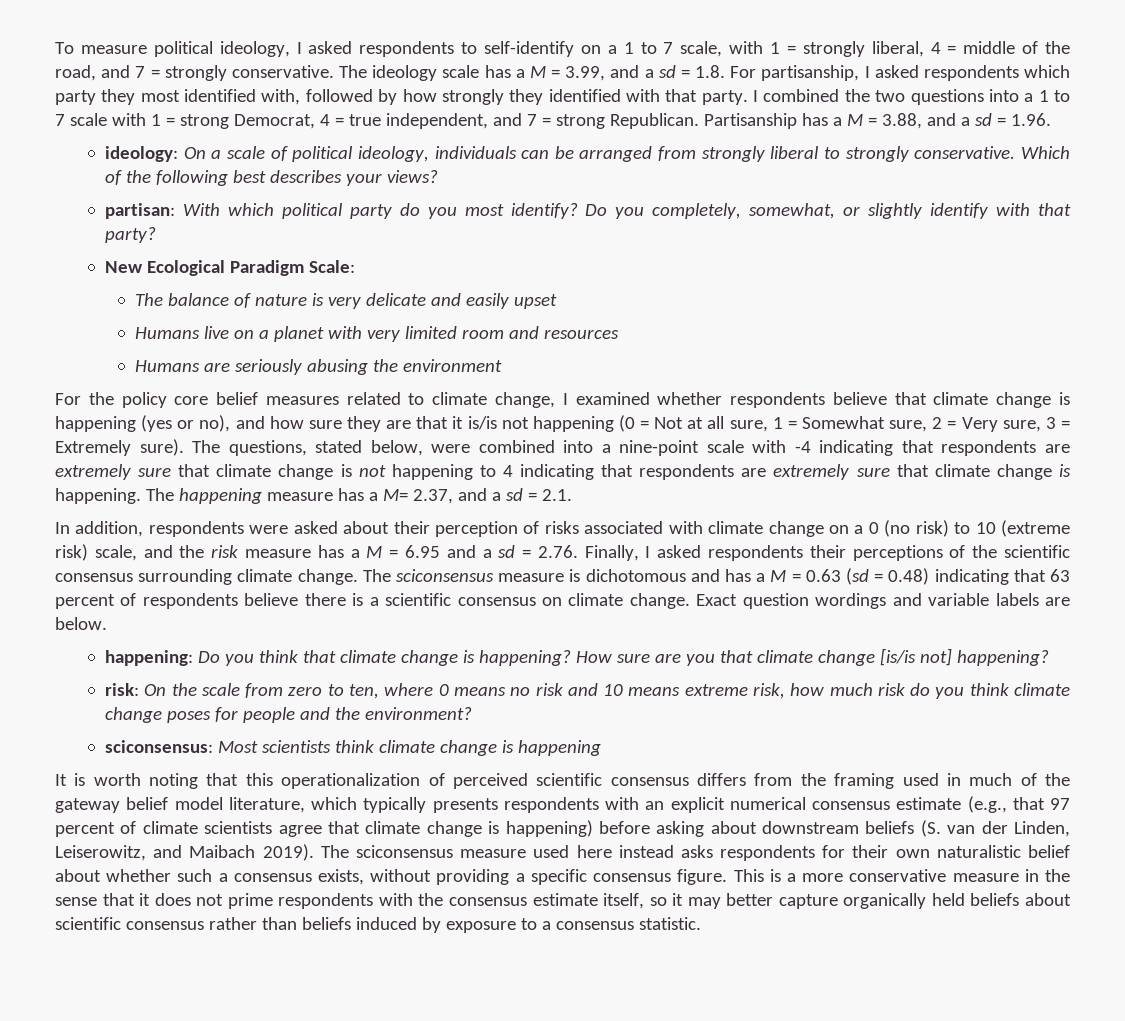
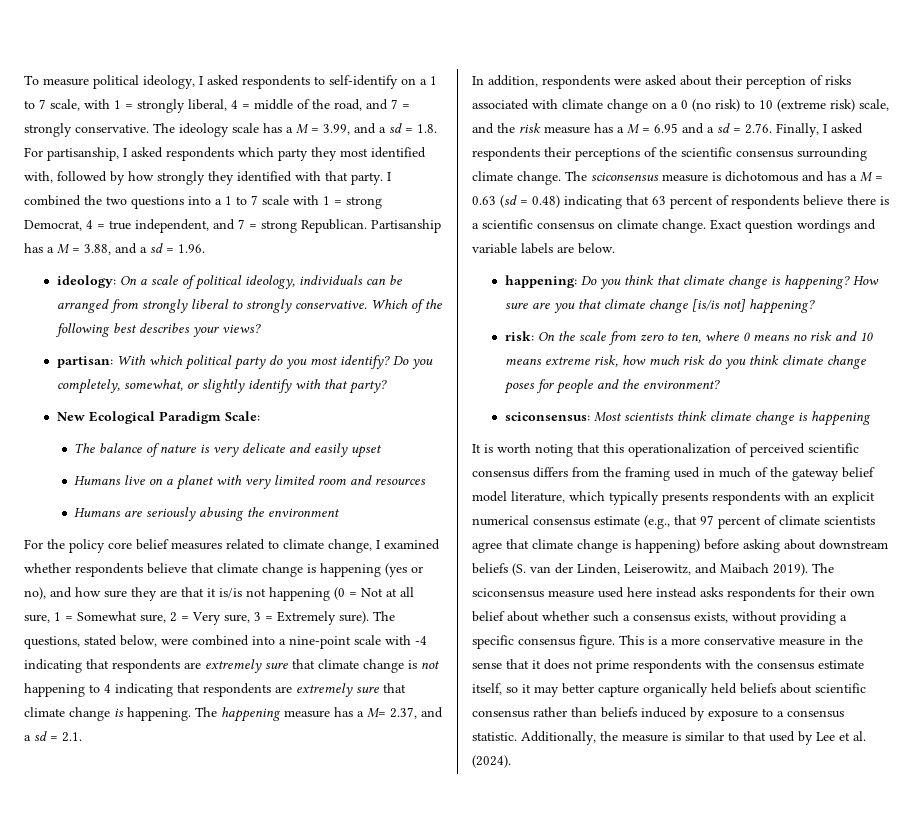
- The sciconsensus measure used here instead asks respondents for their own naturalistic belief about whether such a consensus exists, without providing a specific consensus figure.
+ The sciconsensus measure used here instead asks respondents for their own belief about whether such a consensus exists, without providing a specific consensus figure.
+ Additionally, the measure is similar to that used by Lee et al. (2024).

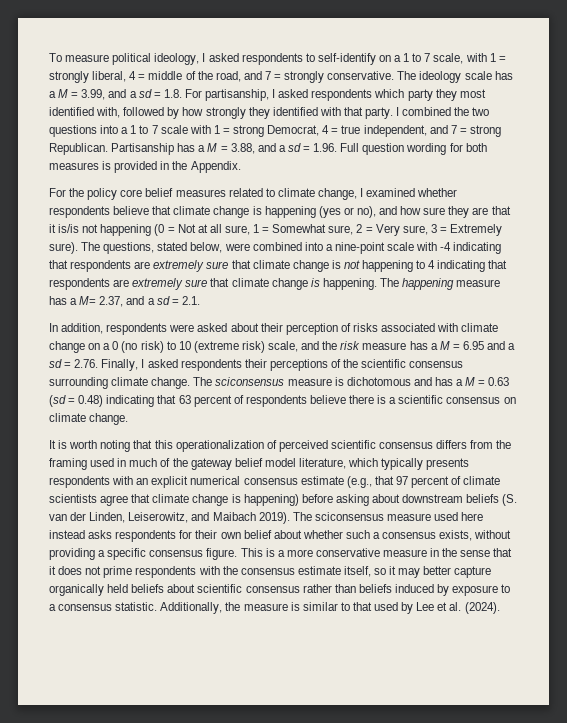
- Partisanship has a M = 3.88, and a sd = 1.96.
- ideology: On a scale of political ideology, individuals can be arranged from strongly liberal to strongly conservative. Which of the following best describes your views?
- partisan: With which political party do you most identify? Do you completely, somewhat, or slightly identify with that party?
- New Ecological Paradigm Scale:
- The balance of nature is very delicate and easily upset
- Humans live on a planet with very limited room and resources
- Humans are seriously abusing the environment
+ Partisanship has a M = 3.88, and a sd = 1.96. Full question wording for both measures is provided in the Appendix.
- Exact question wordings and variable labels are below.
- happening: Do you think that climate change is happening? How sure are you that climate change [is/is not] happening?
- risk: On the scale from zero to ten, where 0 means no risk and 10 means extreme risk, how much risk do you think climate change poses for people and the environment?
- sciconsensus: Most scientists think climate change is happening

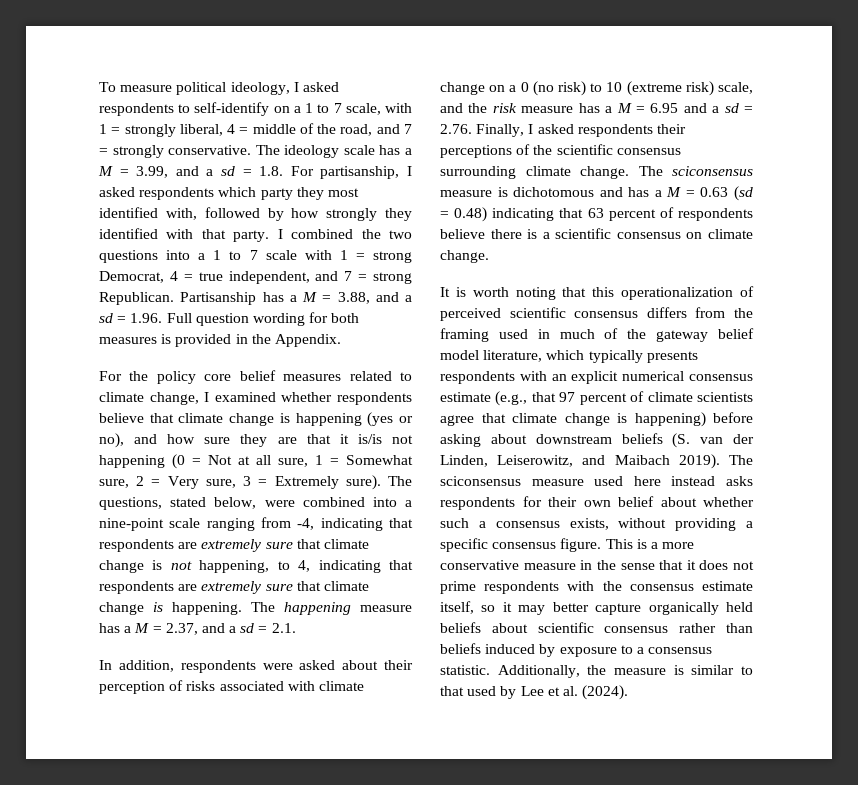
- The questions, stated below, were combined into a nine-point scale with -4 indicating that respondents are extremely sure that climate change is not happening to 4 indicating that respondents are extremely sure that climate change is happening.
+ The questions, stated below, were combined into a nine-point scale ranging from -4, indicating that respondents are extremely sure that climate change is not happening, to 4, indicating that respondents are extremely sure that climate change is happening.
- The happening measure has a M= 2.37, and a sd = 2.1.
+ The happening measure has a M = 2.37, and a sd = 2.1.

